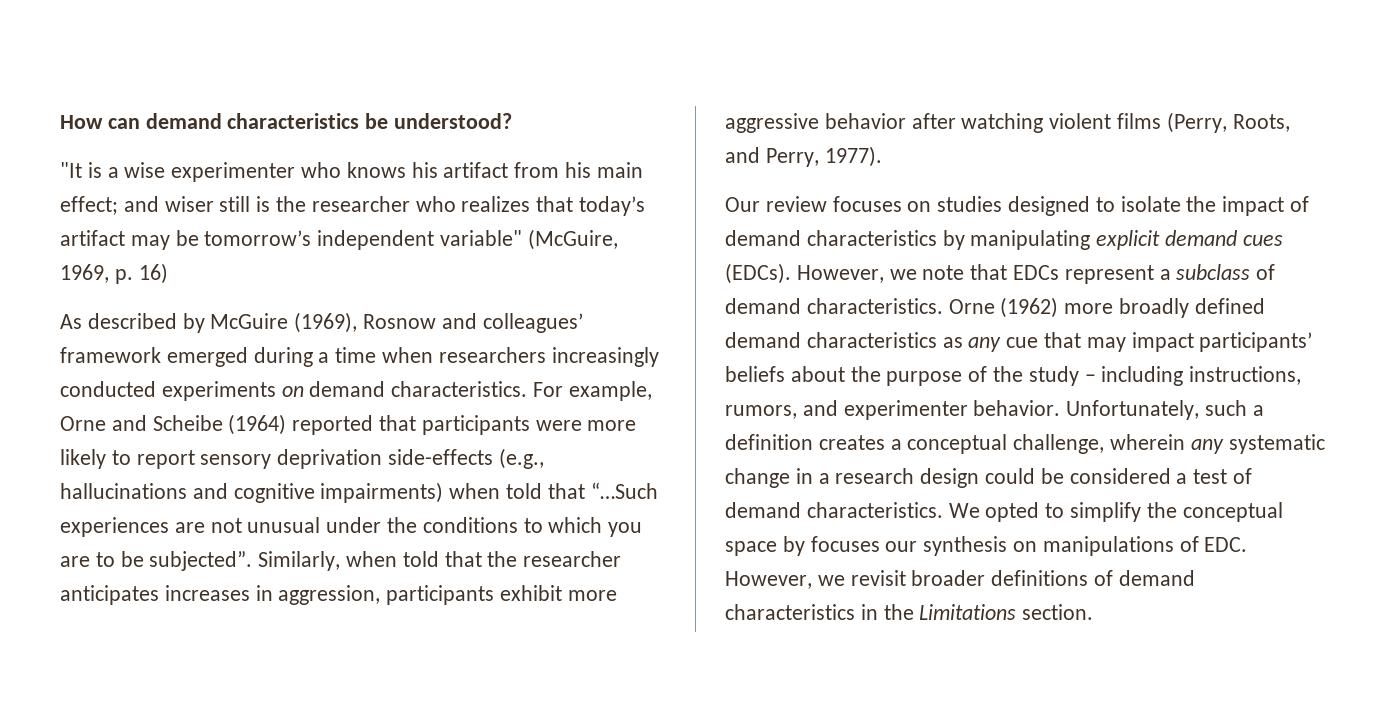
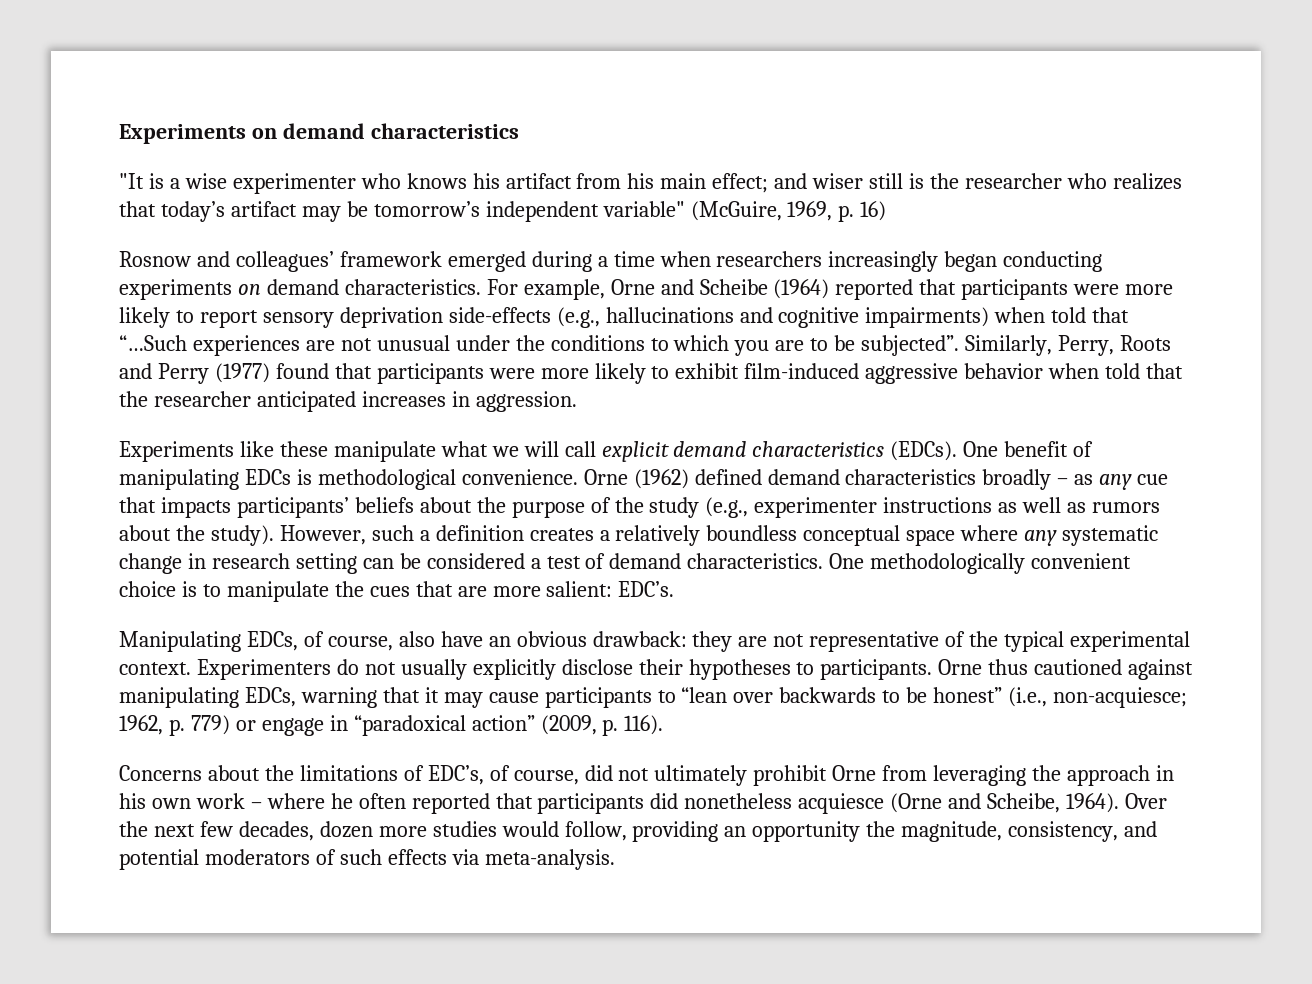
- How can demand characteristics be understood?
+ Experiments on demand characteristics
- As described by McGuire (1969), Rosnow and colleagues’ framework emerged during a time when researchers increasingly conducted experiments on demand characteristics.
+ Rosnow and colleagues’ framework emerged during a time when researchers increasingly began conducting experiments on demand characteristics.
- Similarly, when told that the researcher anticipates increases in aggression, participants exhibit more aggressive behavior after watching violent films (Perry, Roots, and Perry, 1977).
- Our review focuses on studies designed to isolate the impact of demand characteristics by manipulating explicit demand cues (EDCs). However, we note that EDCs represent a subclass of demand characteristics. Orne (1962) more broadly defined demand characteristics as any cue that may impact participants’ beliefs about the purpose of the study – including instructions, rumors, and experimenter behavior. Unfortunately, such a definition creates a conceptual challenge, wherein any systematic change in a research design could be considered a test of demand characteristics.
+ Similarly, Perry, Roots and Perry (1977) found that participants were more likely to exhibit film-induced aggressive behavior when told that the researcher anticipated increases in aggression.
+ Experiments like these manipulate what we will call explicit demand characteristics (EDCs). One benefit of manipulating EDCs is methodological convenience. Orne (1962) defined demand characteristics broadly – as any cue that impacts participants’ beliefs about the purpose of the study (e.g., experimenter instructions as well as rumors about the study). However, such a definition creates a relatively boundless conceptual space where any systematic change in research setting can be considered a test of demand characteristics.
- We opted to simplify the conceptual space by focuses our synthesis on manipulations of EDC. However, we revisit broader definitions of demand characteristics in the Limitations section.
+ One methodologically convenient choice is to manipulate the cues that are more salient: EDC’s.
+ Manipulating EDCs, of course, also have an obvious drawback: they are not representative of the typical experimental context. Experimenters do not usually explicitly disclose their hypotheses to participants. Orne thus cautioned against manipulating EDCs, warning that it may cause participants to “lean over backwards to be honest” (i.e., non-acquiesce; 1962, p. 779) or engage in “paradoxical action” (2009, p. 116).
+ Concerns about the limitations of EDC’s, of course, did not ultimately prohibit Orne from leveraging the approach in his own work – where he often reported that participants did nonetheless acquiesce (Orne and Scheibe, 1964). Over the next few decades, dozen more studies would follow, providing an opportunity the magnitude, consistency, and potential moderators of such effects via meta-analysis.

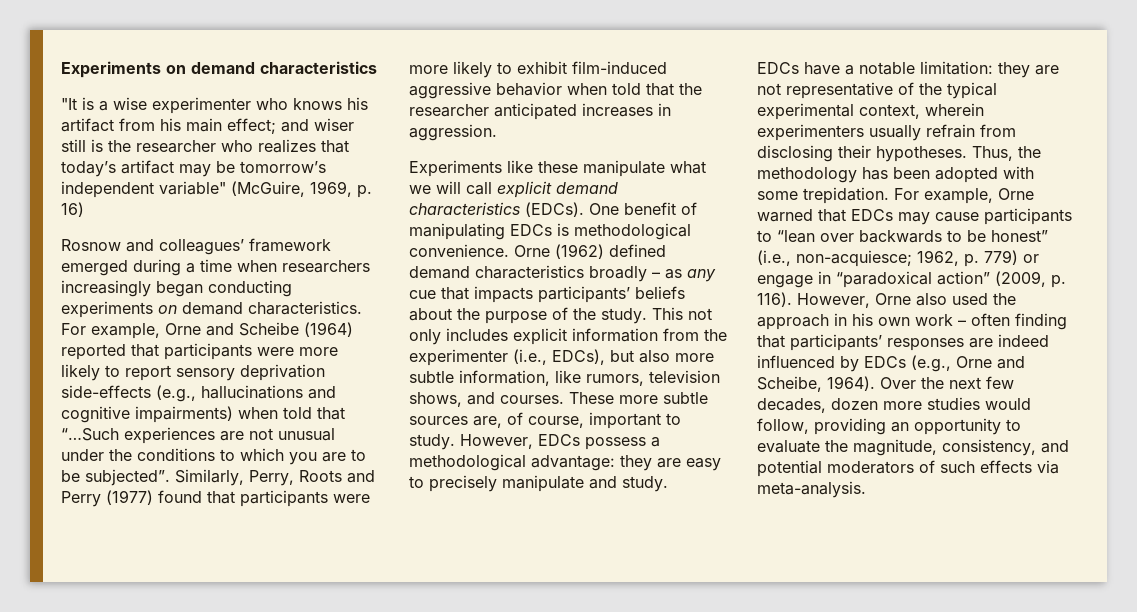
- Orne (1962) defined demand characteristics broadly – as any cue that impacts participants’ beliefs about the purpose of the study (e.g., experimenter instructions as well as rumors about the study). However, such a definition creates a relatively boundless conceptual space where any systematic change in research setting can be considered a test of demand characteristics. One methodologically convenient choice is to manipulate the cues that are more salient: EDC’s.
- Manipulating EDCs, of course, also have an obvious drawback: they are not representative of the typical experimental context. Experimenters do not usually explicitly disclose their hypotheses to participants. Orne thus cautioned against manipulating EDCs, warning that it may cause participants to “lean over backwards to be honest” (i.e., non-acquiesce; 1962, p. 779) or engage in “paradoxical action” (2009, p. 116).
- Concerns about the limitations of EDC’s, of course, did not ultimately prohibit Orne from leveraging the approach in his own work – where he often reported that participants did nonetheless acquiesce (Orne and Scheibe, 1964).
+ Orne (1962) defined demand characteristics broadly – as any cue that impacts participants’ beliefs about the purpose of the study. This not only includes explicit information from the experimenter (i.e., EDCs), but also more subtle information, like rumors, television shows, and courses. These more subtle sources are, of course, important to study. However, EDCs possess a methodological advantage: they are easy to precisely manipulate and study.
+ EDCs have a notable limitation: they are not representative of the typical experimental context, wherein experimenters usually refrain from disclosing their hypotheses. Thus, the methodology has been adopted with some trepidation. For example, Orne warned that EDCs may cause participants to “lean over backwards to be honest” (i.e., non-acquiesce; 1962, p. 779) or engage in “paradoxical action” (2009, p. 116). However, Orne also used the approach in his own work – often finding that participants’ responses are indeed influenced by EDCs (e.g., Orne and Scheibe, 1964).
- Over the next few decades, dozen more studies would follow, providing an opportunity the magnitude, consistency, and potential moderators of such effects via meta-analysis.
+ Over the next few decades, dozen more studies would follow, providing an opportunity to evaluate the magnitude, consistency, and potential moderators of such effects via meta-analysis.

